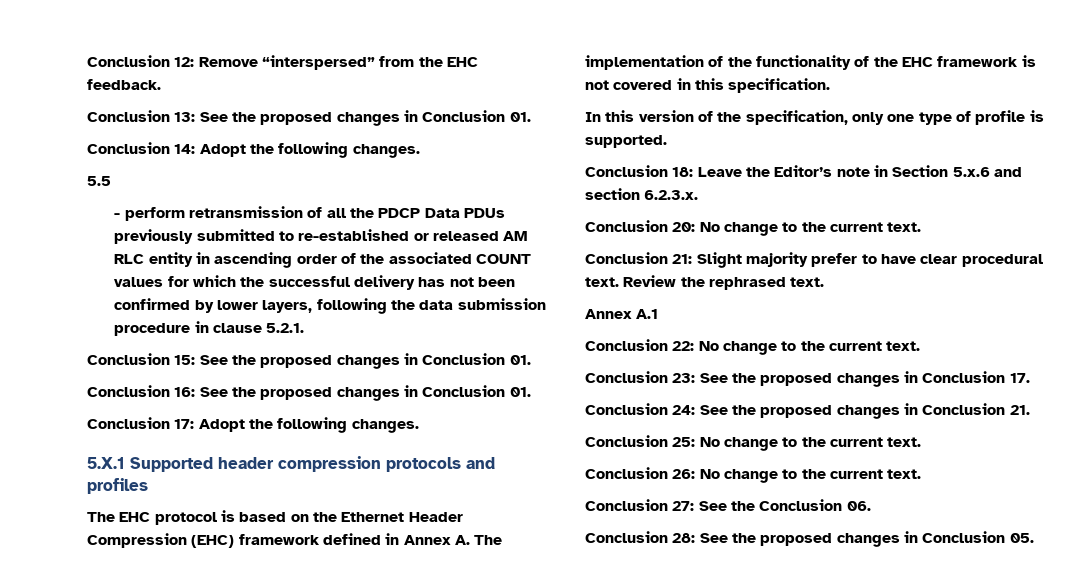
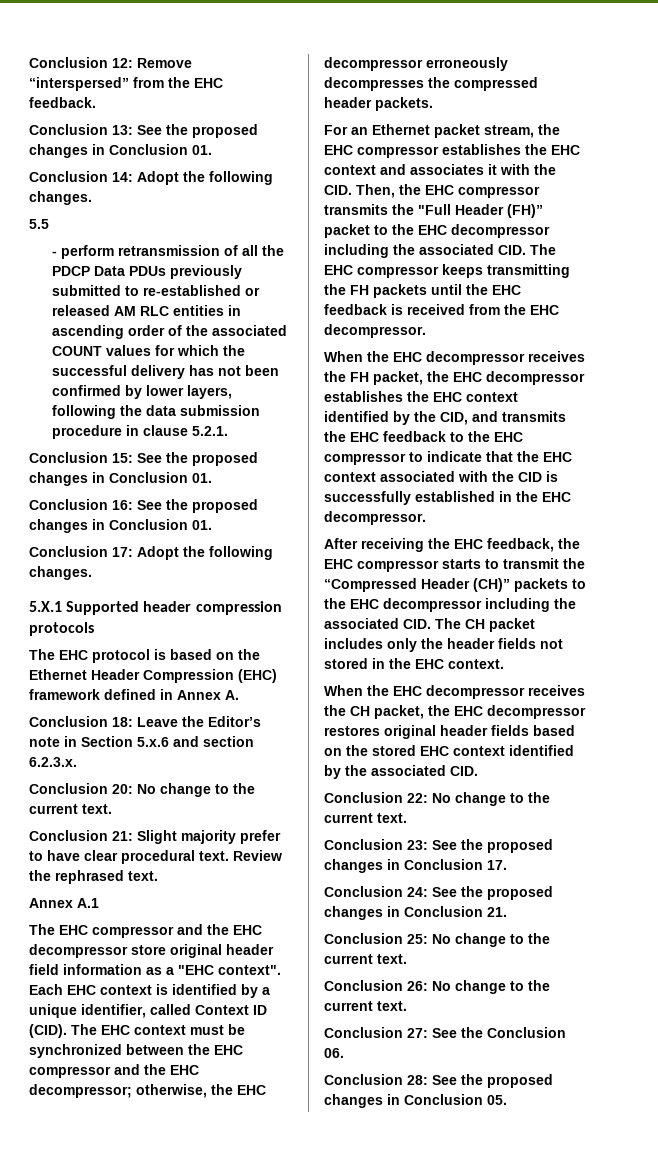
- - perform retransmission of all the PDCP Data PDUs previously submitted to re-established or released AM RLC entity in ascending order of the associated COUNT values for which the successful delivery has not been confirmed by lower layers, following the data submission procedure in clause 5.2.1.
+ - perform retransmission of all the PDCP Data PDUs previously submitted to re-established or released AM RLC entities in ascending order of the associated COUNT values for which the successful delivery has not been confirmed by lower layers, following the data submission procedure in clause 5.2.1.
- 5.X.1 Supported header compression protocols and profiles
+ 5.X.1 Supported header compression protocols
- The EHC protocol is based on the Ethernet Header Compression (EHC) framework defined in Annex A. The implementation of the functionality of the EHC framework is not covered in this specification.
- In this version of the specification, only one type of profile is supported.
+ The EHC protocol is based on the Ethernet Header Compression (EHC) framework defined in Annex A.
+ The EHC compressor and the EHC decompressor store original header field information as a "EHC context". Each EHC context is identified by a unique identifier, called Context ID (CID). The EHC context must be synchronized between the EHC compressor and the EHC decompressor; otherwise, the EHC decompressor erroneously decompresses the compressed header packets.
+ For an Ethernet packet stream, the EHC compressor establishes the EHC context and associates it with the CID. Then, the EHC compressor transmits the "Full Header (FH)” packet to the EHC decompressor including the associated CID. The EHC compressor keeps transmitting the FH packets until the EHC feedback is received from the EHC decompressor.
+ When the EHC decompressor receives the FH packet, the EHC decompressor establishes the EHC context identified by the CID, and transmits the EHC feedback to the EHC compressor to indicate that the EHC context associated with the CID is successfully established in the EHC decompressor.
+ After receiving the EHC feedback, the EHC compressor starts to transmit the “Compressed Header (CH)” packets to the EHC decompressor including the associated CID. The CH packet includes only the header fields not stored in the EHC context.
+ When the EHC decompressor receives the CH packet, the EHC decompressor restores original header fields based on the stored EHC context identified by the associated CID.

